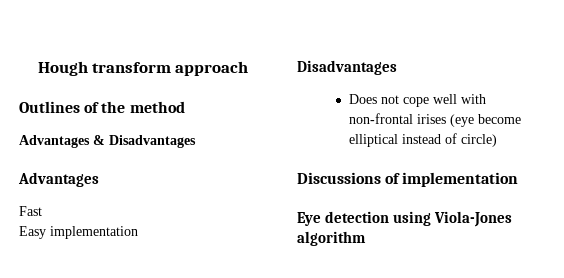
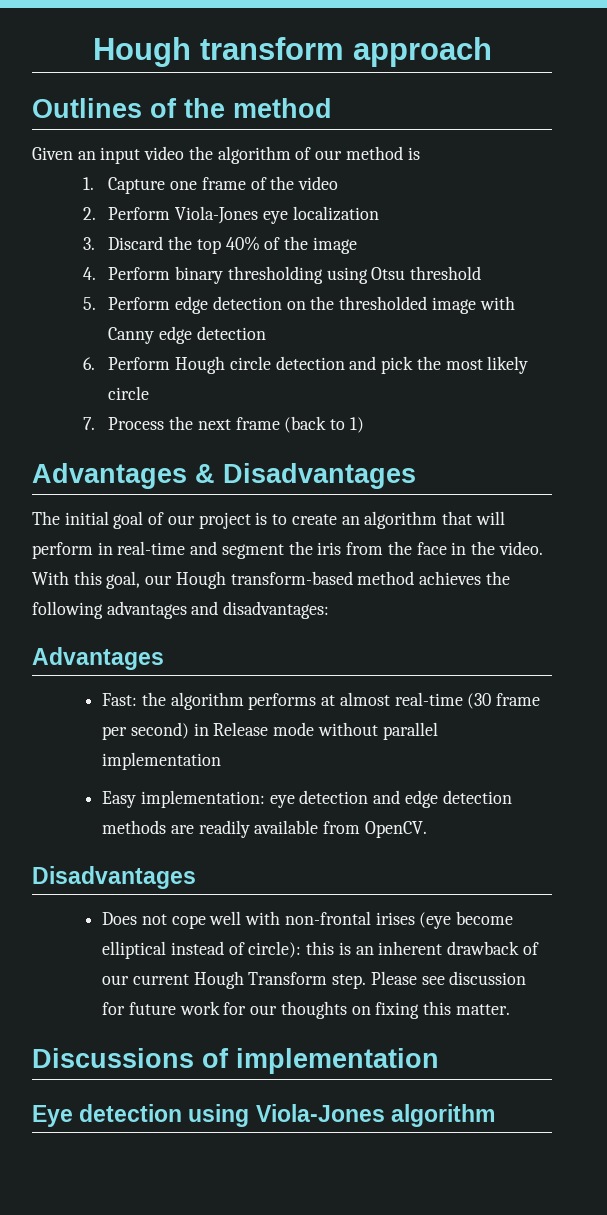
+ Given an input video the algorithm of our method is
+ 1. Capture one frame of the video
+ 2. Perform Viola-Jones eye localization
+ 3. Discard the top 40% of the image
+ 4. Perform binary thresholding using Otsu threshold
+ 5. Perform edge detection on the thresholded image with Canny edge detection
+ 6. Perform Hough circle detection and pick the most likely circle
+ 7. Process the next frame (back to 1)
  Advantages & Disadvantages
+ The initial goal of our project is to create an algorithm that will perform in real-time and segment the iris from the face in the video. With this goal, our Hough transform-based method achieves the following advantages and disadvantages:
  Advantages
- Fast
- Easy implementation
+ Fast: the algorithm performs at almost real-time (30 frame per second) in Release mode without parallel implementation
+ Easy implementation: eye detection and edge detection methods are readily available from OpenCV.
- Does not cope well with non-frontal irises (eye become elliptical instead of circle)
+ Does not cope well with non-frontal irises (eye become elliptical instead of circle): this is an inherent drawback of our current Hough Transform step. Please see discussion for future work for our thoughts on fixing this matter.

